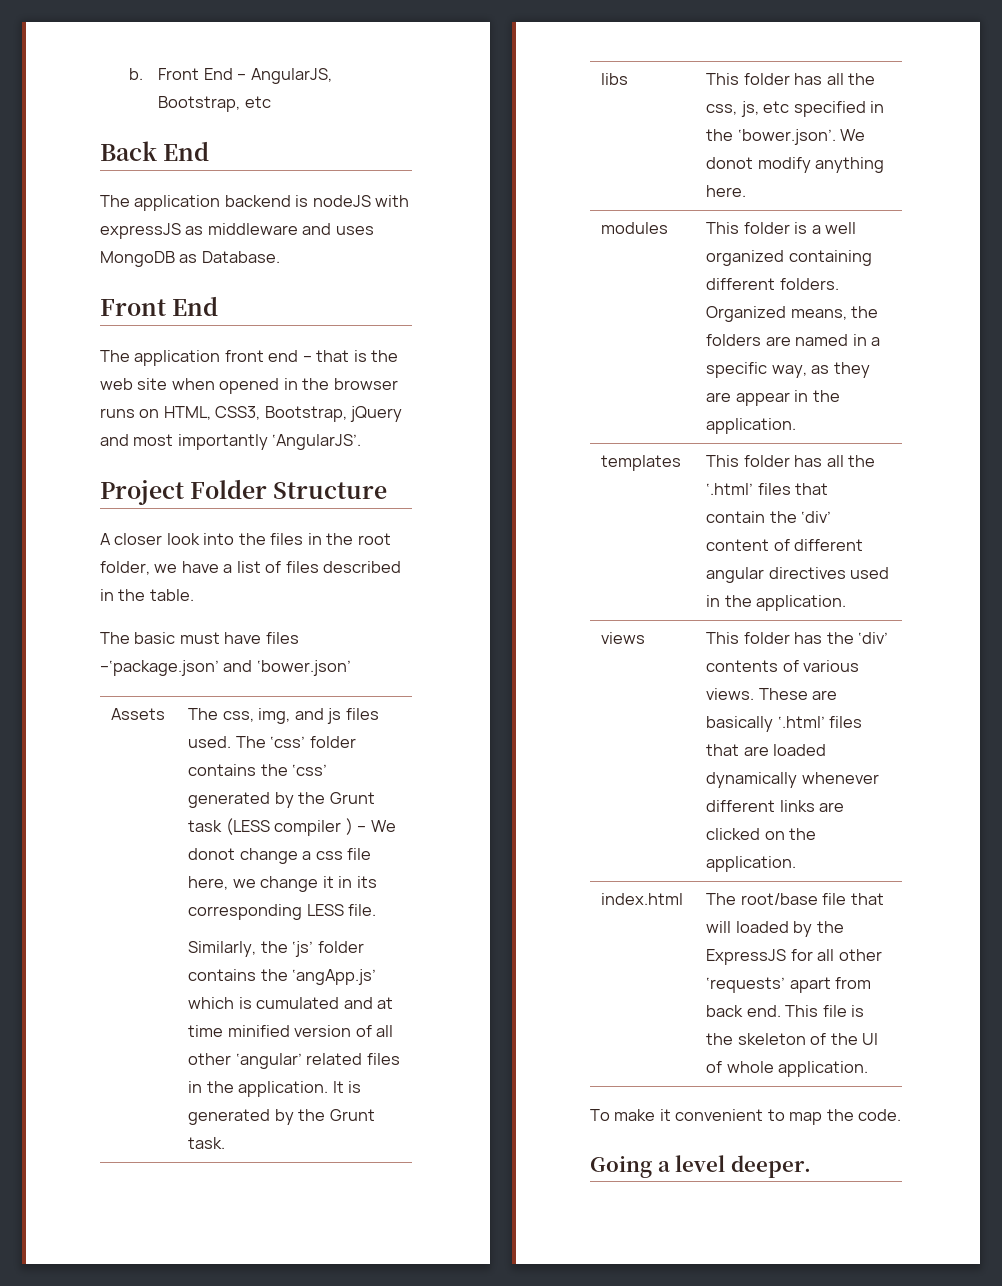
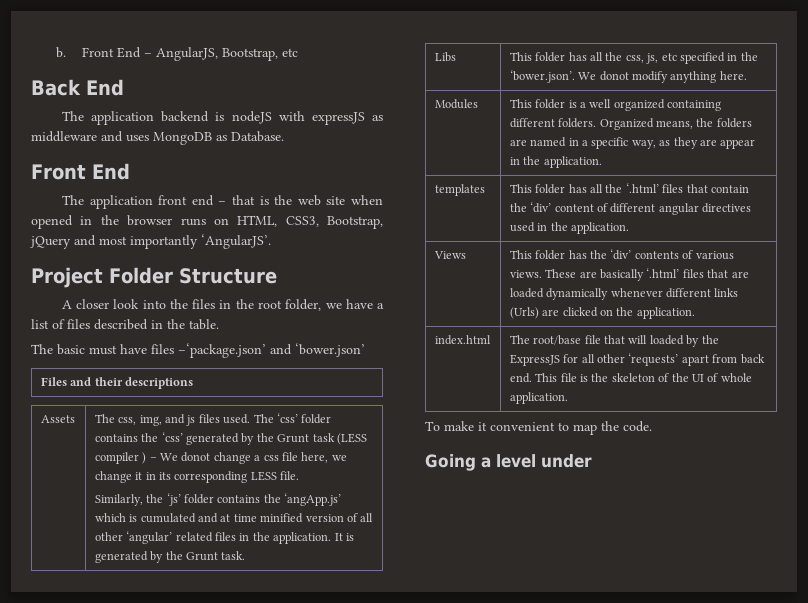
+ Files and their descriptions
- libs | This folder has all the css, js, etc specified in the ‘bower.json’. We donot modify anything here.
+ Libs | This folder has all the css, js, etc specified in the ‘bower.json’. We donot modify anything here.
- modules | This folder is a well organized containing different folders. Organized means, the folders are named in a specific way, as they are appear in the application.
+ Modules | This folder is a well organized containing different folders. Organized means, the folders are named in a specific way, as they are appear in the application.
- views | This folder has the ‘div’ contents of various views. These are basically ‘.html’ files that are loaded dynamically whenever different links are clicked on the application.
+ Views | This folder has the ‘div’ contents of various views. These are basically ‘.html’ files that are loaded dynamically whenever different links (Urls) are clicked on the application.
- Going a level deeper.
+ Going a level under

